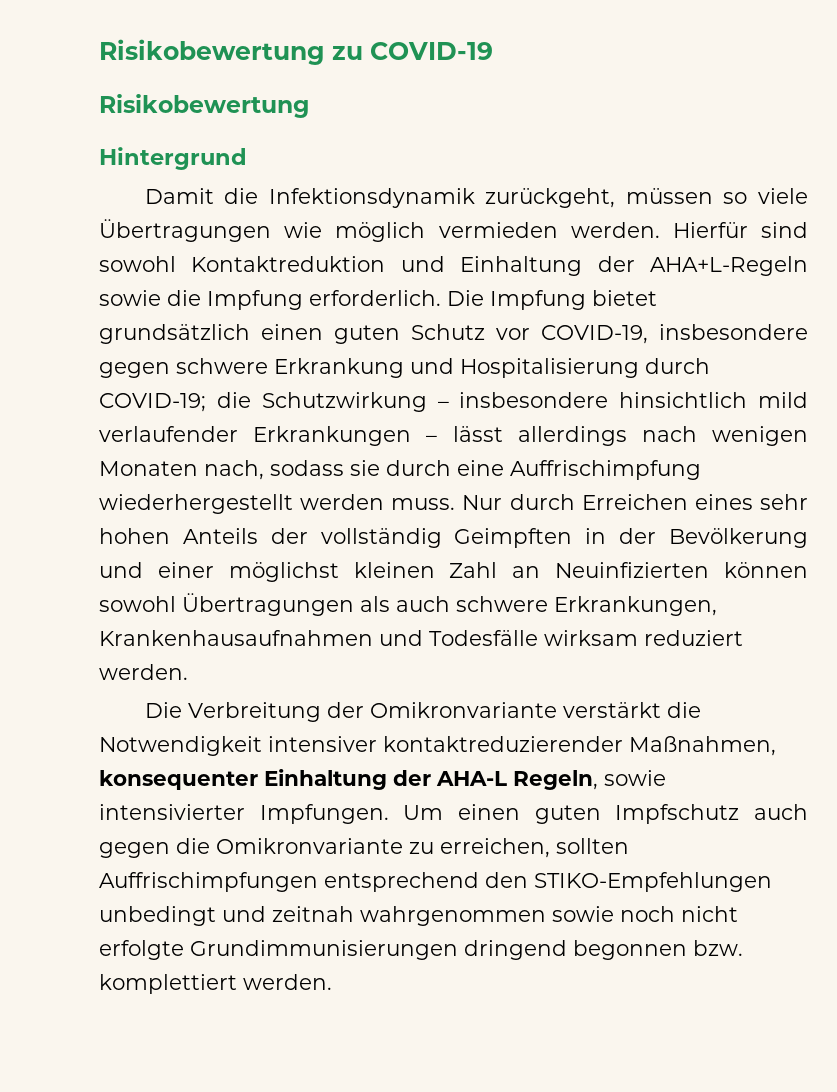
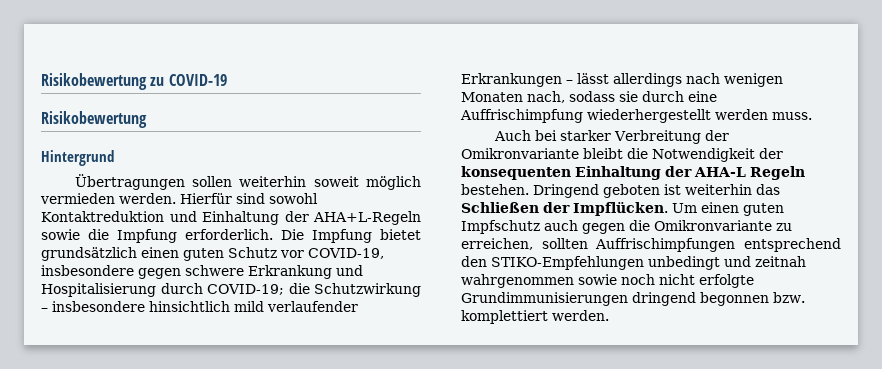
- Damit die Infektionsdynamik zurückgeht, müssen so viele Übertragungen wie möglich vermieden werden.
+ Übertragungen sollen weiterhin soweit möglich vermieden werden.
- Die Impfung bietet grundsätzlich einen guten Schutz vor COVID-19, insbesondere gegen schwere Erkrankung und Hospitalisierung durch COVID-19; die Schutzwirkung – insbesondere hinsichtlich mild verlaufender Erkrankungen – lässt allerdings nach wenigen Monaten nach, sodass sie durch eine Auffrischimpfung wiederhergestellt werden muss. Nur durch Erreichen eines sehr hohen Anteils der vollständig Geimpften in der Bevölkerung und einer möglichst kleinen Zahl an Neuinfizierten können sowohl Übertragungen als auch schwere Erkrankungen, Krankenhausaufnahmen und Todesfälle wirksam reduziert werden.
- Die Verbreitung der Omikronvariante verstärkt die Notwendigkeit intensiver kontaktreduzierender Maßnahmen, konsequenter Einhaltung der AHA-L Regeln, sowie intensivierter Impfungen.
+ Die Impfung bietet grundsätzlich einen guten Schutz vor COVID-19, insbesondere gegen schwere Erkrankung und Hospitalisierung durch COVID-19; die Schutzwirkung – insbesondere hinsichtlich mild verlaufender Erkrankungen – lässt allerdings nach wenigen Monaten nach, sodass sie durch eine Auffrischimpfung wiederhergestellt werden muss.
+ Auch bei starker Verbreitung der Omikronvariante bleibt die Notwendigkeit der konsequenten Einhaltung der AHA-L Regeln bestehen. Dringend geboten ist weiterhin das Schließen der Impflücken.

